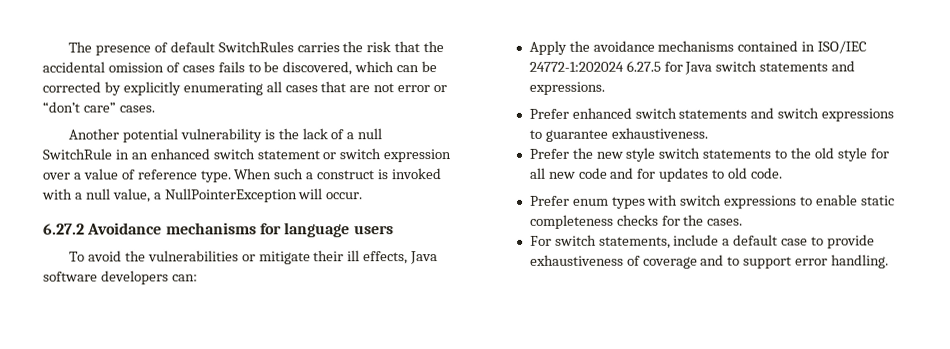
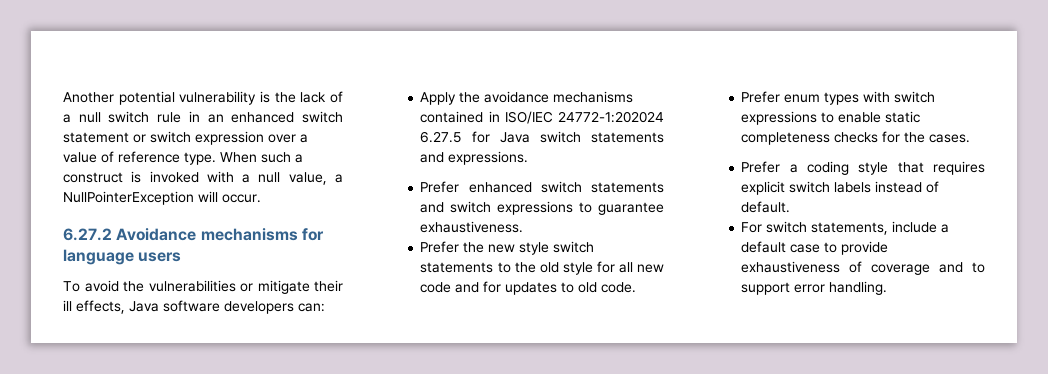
- The presence of default SwitchRules carries the risk that the accidental omission of cases fails to be discovered, which can be corrected by explicitly enumerating all cases that are not error or “don’t care” cases.
- Another potential vulnerability is the lack of a null SwitchRule in an enhanced switch statement or switch expression over a value of reference type.
+ Another potential vulnerability is the lack of a null switch rule in an enhanced switch statement or switch expression over a value of reference type.
+ Prefer a coding style that requires explicit switch labels instead of default.

